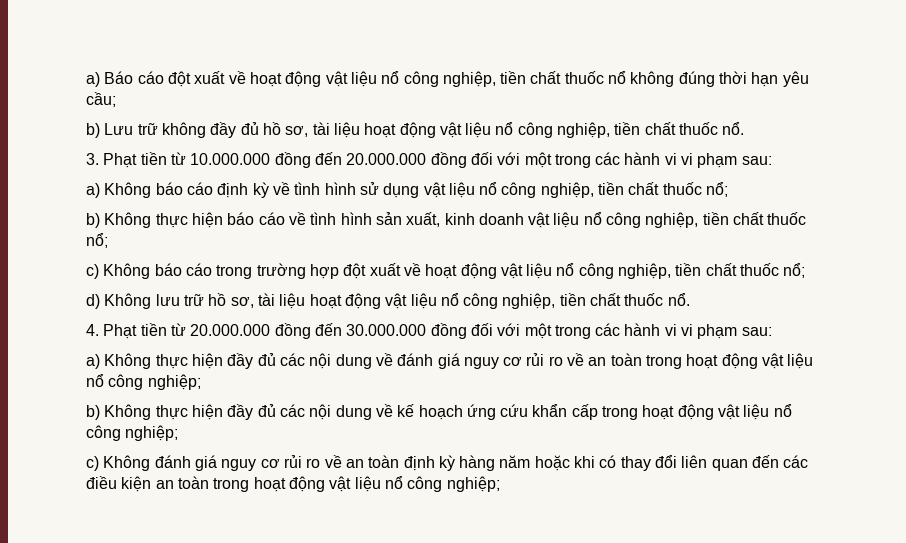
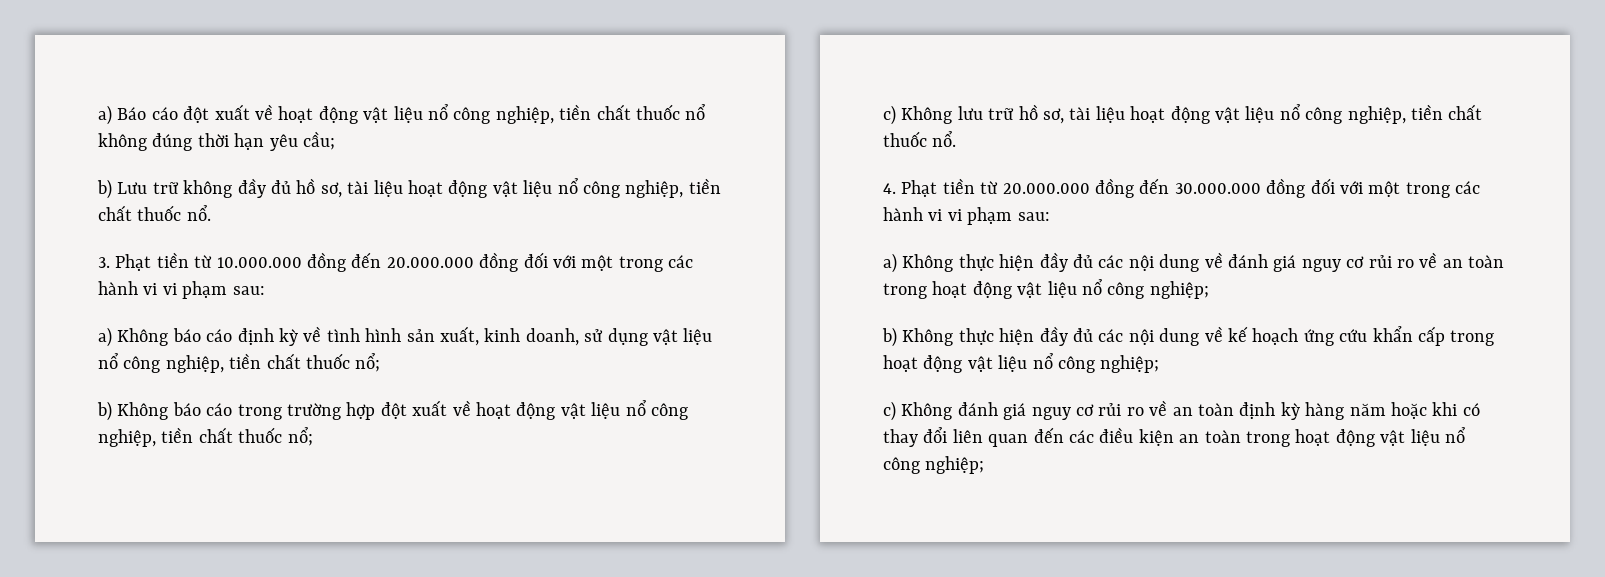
- a) Không báo cáo định kỳ về tình hình sử dụng vật liệu nổ công nghiệp, tiền chất thuốc nổ;
+ a) Không báo cáo định kỳ về tình hình sản xuất, kinh doanh, sử dụng vật liệu nổ công nghiệp, tiền chất thuốc nổ;
- b) Không thực hiện báo cáo về tình hình sản xuất, kinh doanh vật liệu nổ công nghiệp, tiền chất thuốc nổ;
- c) Không báo cáo trong trường hợp đột xuất về hoạt động vật liệu nổ công nghiệp, tiền chất thuốc nổ;
+ b) Không báo cáo trong trường hợp đột xuất về hoạt động vật liệu nổ công nghiệp, tiền chất thuốc nổ;
- d) Không lưu trữ hồ sơ, tài liệu hoạt động vật liệu nổ công nghiệp, tiền chất thuốc nổ.
+ c) Không lưu trữ hồ sơ, tài liệu hoạt động vật liệu nổ công nghiệp, tiền chất thuốc nổ.

